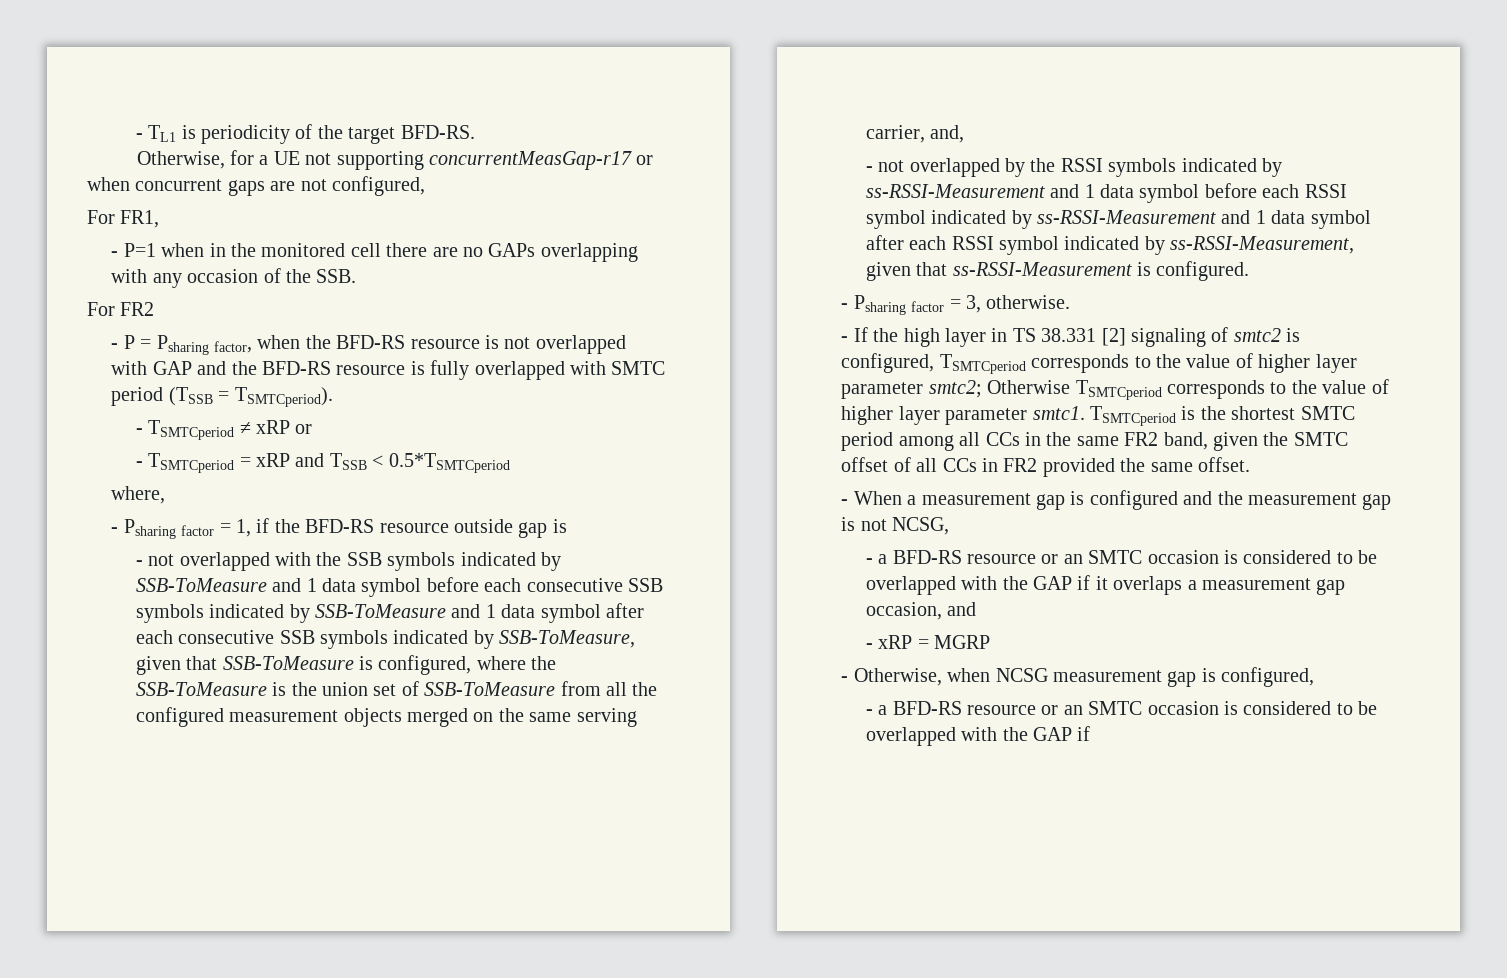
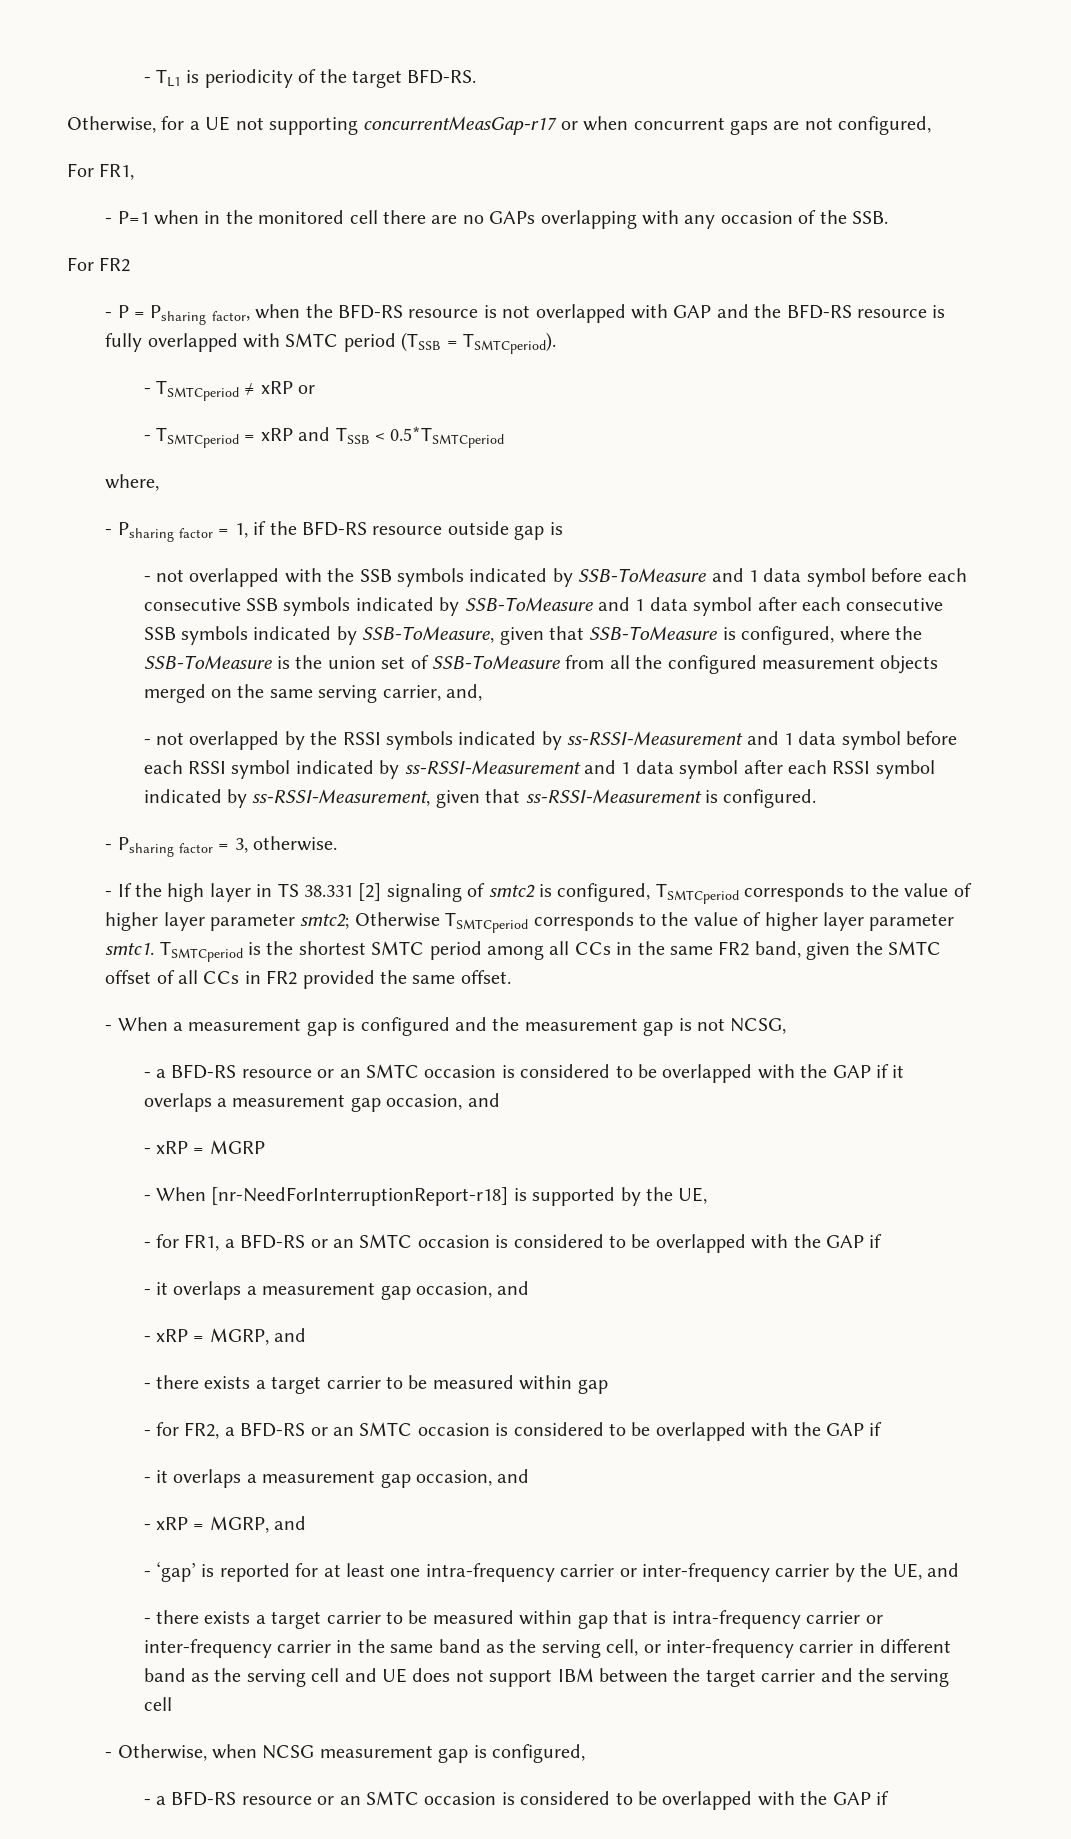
+ - When [nr-NeedForInterruptionReport-r18] is supported by the UE,
+ - for FR1, a BFD-RS or an SMTC occasion is considered to be overlapped with the GAP if
+ - it overlaps a measurement gap occasion, and
+ - xRP = MGRP, and
+ - there exists a target carrier to be measured within gap
+ - for FR2, a BFD-RS or an SMTC occasion is considered to be overlapped with the GAP if
+ - it overlaps a measurement gap occasion, and
+ - xRP = MGRP, and
+ - ‘gap’ is reported for at least one intra-frequency carrier or inter-frequency carrier by the UE, and
+ - there exists a target carrier to be measured within gap that is intra-frequency carrier or inter-frequency carrier in the same band as the serving cell, or inter-frequency carrier in different band as the serving cell and UE does not support IBM between the target carrier and the serving cell

